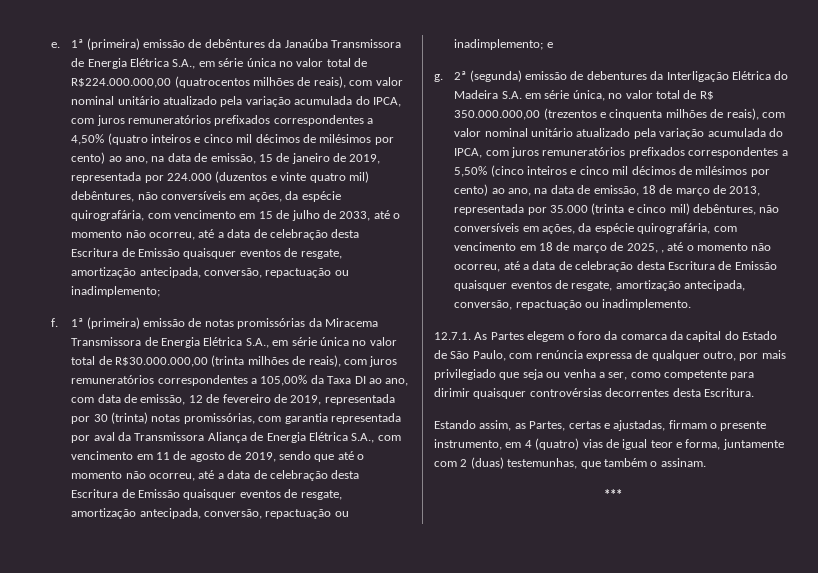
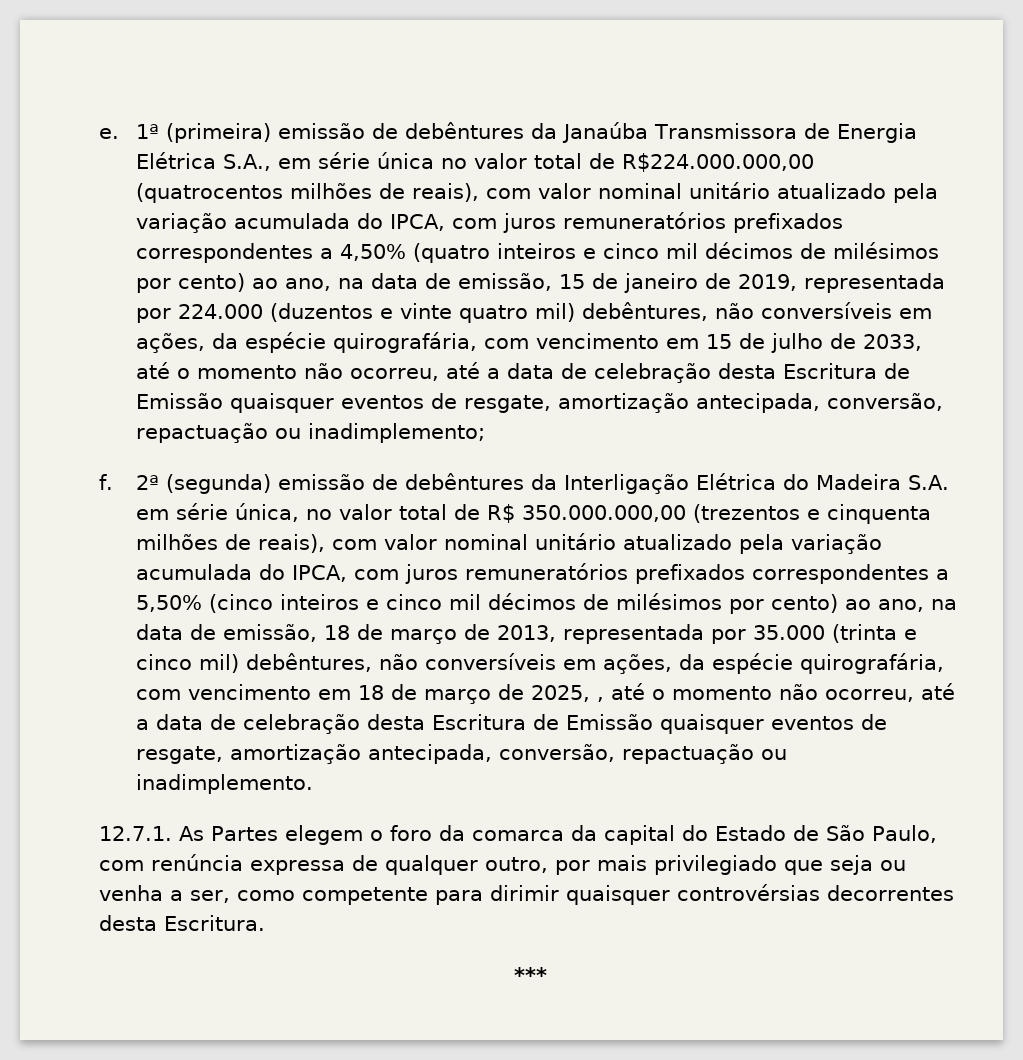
- 1ª (primeira) emissão de notas promissórias da Miracema Transmissora de Energia Elétrica S.A., em série única no valor total de R$30.000.000,00 (trinta milhões de reais), com juros remuneratórios correspondentes a 105,00% da Taxa DI ao ano, com data de emissão, 12 de fevereiro de 2019, representada por 30 (trinta) notas promissórias, com garantia representada por aval da Transmissora Aliança de Energia Elétrica S.A., com vencimento em 11 de agosto de 2019, sendo que até o momento não ocorreu, até a data de celebração desta Escritura de Emissão quaisquer eventos de resgate, amortização antecipada, conversão, repactuação ou inadimplemento; e
- g.
- 2ª (segunda) emissão de debentures da Interligação Elétrica do Madeira S.A. em série única, no valor total de R$ 350.000.000,00 (trezentos e cinquenta milhões de reais), com valor nominal unitário atualizado pela variação acumulada do IPCA, com juros remuneratórios prefixados correspondentes a 5,50% (cinco inteiros e cinco mil décimos de milésimos por cento) ao ano, na data de emissão, 18 de março de 2013, representada por 35.000 (trinta e cinco mil) debêntures, não conversíveis em ações, da espécie quirografária, com vencimento em 18 de março de 2025, , até o momento não ocorreu, até a data de celebração desta Escritura de Emissão quaisquer eventos de resgate, amortização antecipada, conversão, repactuação ou inadimplemento.
+ 2ª (segunda) emissão de debêntures da Interligação Elétrica do Madeira S.A. em série única, no valor total de R$ 350.000.000,00 (trezentos e cinquenta milhões de reais), com valor nominal unitário atualizado pela variação acumulada do IPCA, com juros remuneratórios prefixados correspondentes a 5,50% (cinco inteiros e cinco mil décimos de milésimos por cento) ao ano, na data de emissão, 18 de março de 2013, representada por 35.000 (trinta e cinco mil) debêntures, não conversíveis em ações, da espécie quirografária, com vencimento em 18 de março de 2025, , até o momento não ocorreu, até a data de celebração desta Escritura de Emissão quaisquer eventos de resgate, amortização antecipada, conversão, repactuação ou inadimplemento.
- Estando assim, as Partes, certas e ajustadas, firmam o presente instrumento, em 4 (quatro) vias de igual teor e forma, juntamente com 2 (duas) testemunhas, que também o assinam.

